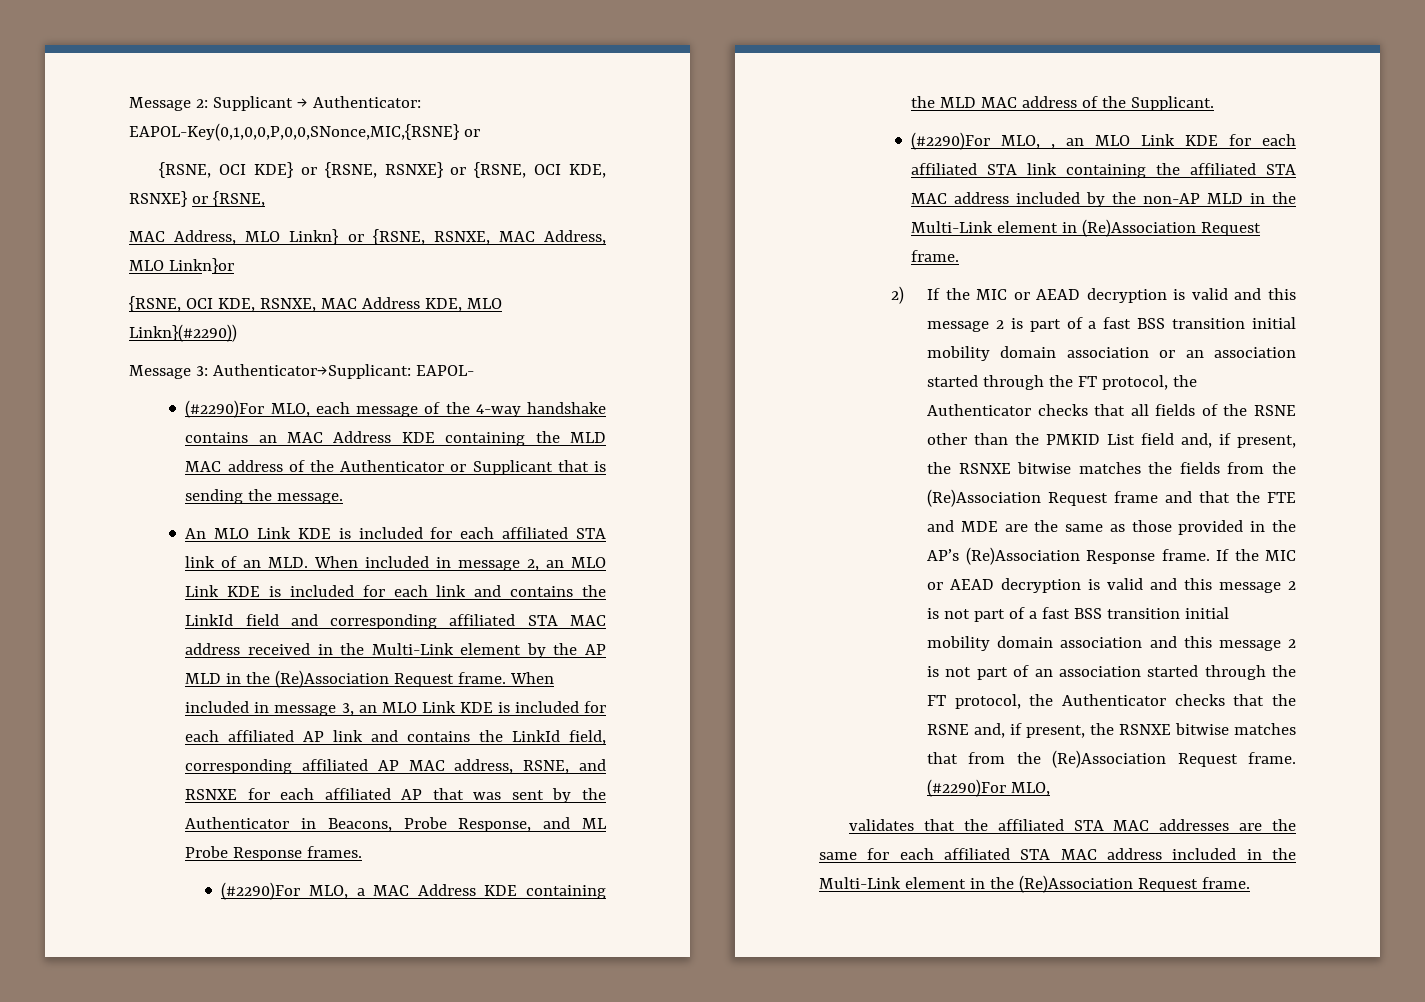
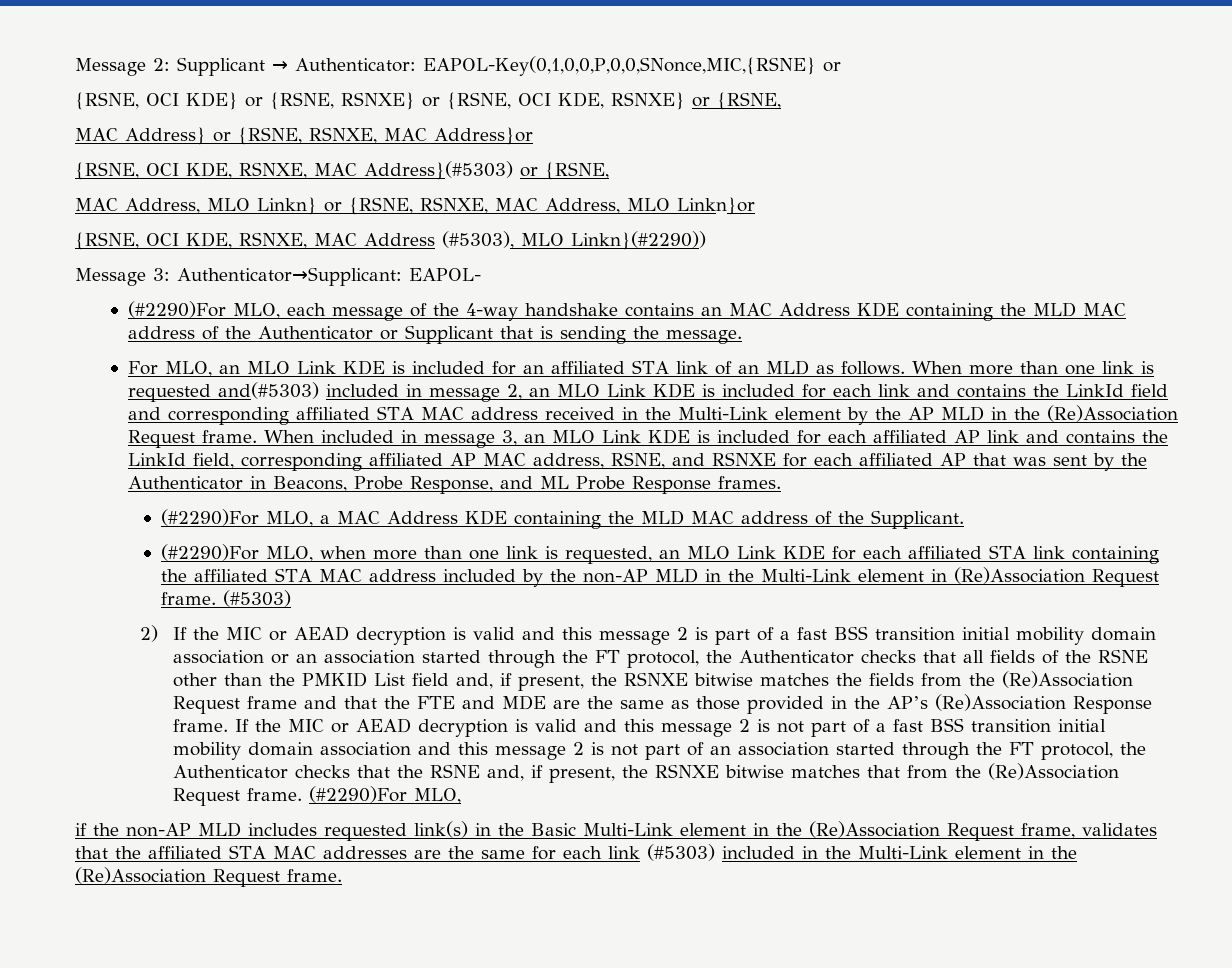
+ MAC Address} or {RSNE, RSNXE, MAC Address}or
+ {RSNE, OCI KDE, RSNXE, MAC Address}(#5303) or {RSNE,
- {RSNE, OCI KDE, RSNXE, MAC Address KDE, MLO Linkn}(#2290))
+ {RSNE, OCI KDE, RSNXE, MAC Address (#5303), MLO Linkn}(#2290))
- An MLO Link KDE is included for each affiliated STA link of an MLD. When included in message 2, an MLO Link KDE is included for each link and contains the LinkId field and corresponding affiliated STA MAC address received in the Multi-Link element by the AP MLD in the (Re)Association Request frame.
+ For MLO, an MLO Link KDE is included for an affiliated STA link of an MLD as follows. When more than one link is requested and(#5303) included in message 2, an MLO Link KDE is included for each link and contains the LinkId field and corresponding affiliated STA MAC address received in the Multi-Link element by the AP MLD in the (Re)Association Request frame.
- (#2290)For MLO, , an MLO Link KDE for each affiliated STA link containing the affiliated STA MAC address included by the non-AP MLD in the Multi-Link element in (Re)Association Request frame.
+ (#2290)For MLO, when more than one link is requested, an MLO Link KDE for each affiliated STA link containing the affiliated STA MAC address included by the non-AP MLD in the Multi-Link element in (Re)Association Request frame. (#5303)
- validates that the affiliated STA MAC addresses are the same for each affiliated STA MAC address included in the Multi-Link element in the (Re)Association Request frame.
+ if the non-AP MLD includes requested link(s) in the Basic Multi-Link element in the (Re)Association Request frame, validates that the affiliated STA MAC addresses are the same for each link (#5303) included in the Multi-Link element in the (Re)Association Request frame.

